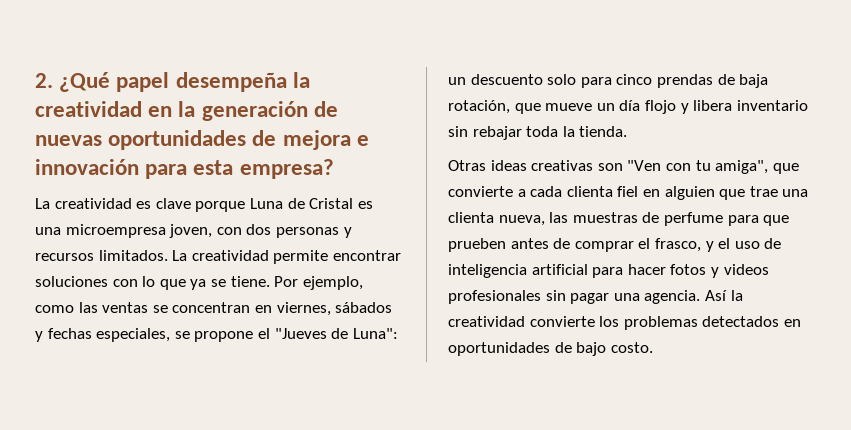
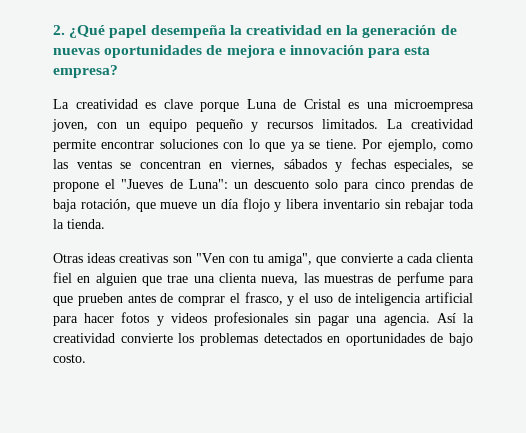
- La creatividad es clave porque Luna de Cristal es una microempresa joven, con dos personas y recursos limitados.
+ La creatividad es clave porque Luna de Cristal es una microempresa joven, con un equipo pequeño y recursos limitados.

